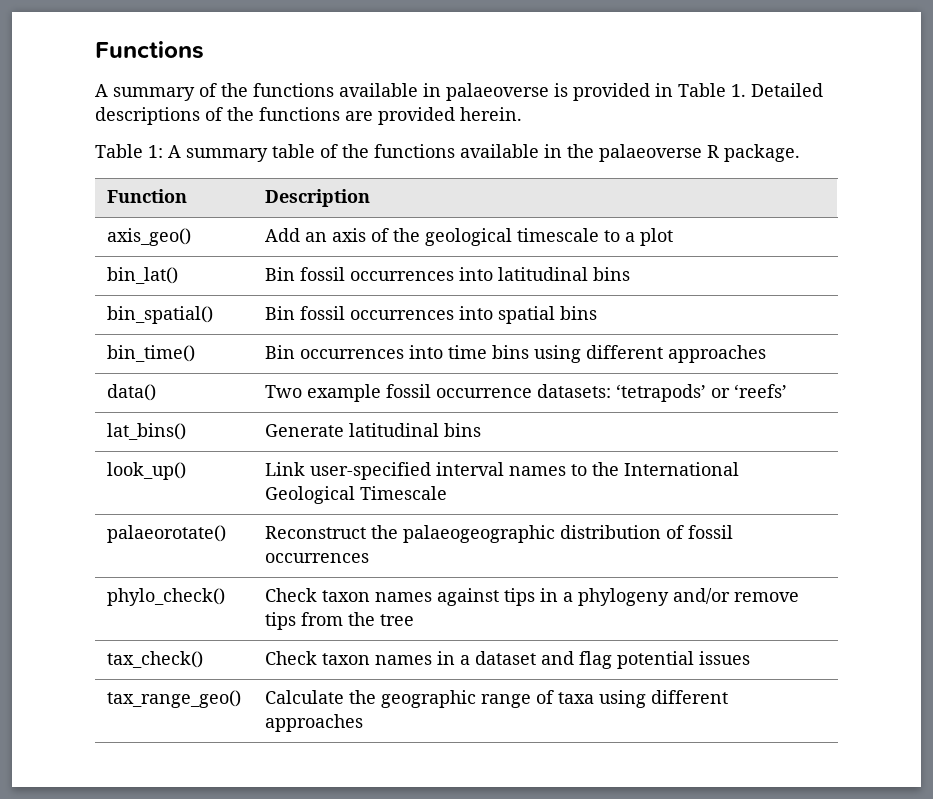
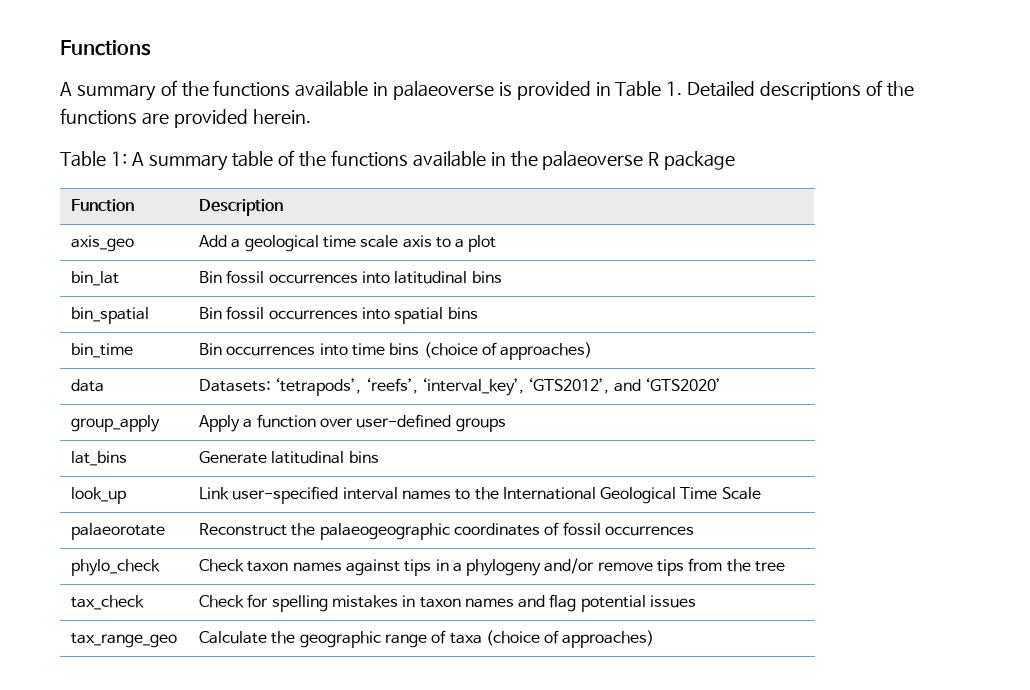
- Table 1: A summary table of the functions available in the palaeoverse R package.
+ Table 1: A summary table of the functions available in the palaeoverse R package
- axis_geo() | Add an axis of the geological timescale to a plot
+ axis_geo | Add a geological time scale axis to a plot
- bin_lat() | Bin fossil occurrences into latitudinal bins
+ bin_lat | Bin fossil occurrences into latitudinal bins
- bin_spatial() | Bin fossil occurrences into spatial bins
+ bin_spatial | Bin fossil occurrences into spatial bins
- bin_time() | Bin occurrences into time bins using different approaches
- data() | Two example fossil occurrence datasets: ‘tetrapods’ or ‘reefs’
- lat_bins() | Generate latitudinal bins
+ bin_time | Bin occurrences into time bins (choice of approaches)
+ data | Datasets: ‘tetrapods’, ‘reefs’, ‘interval_key’, ‘GTS2012’, and ‘GTS2020’
+ group_apply | Apply a function over user-defined groups
+ lat_bins | Generate latitudinal bins
- look_up() | Link user-specified interval names to the International Geological Timescale
- palaeorotate() | Reconstruct the palaeogeographic distribution of fossil occurrences
+ look_up | Link user-specified interval names to the International Geological Time Scale
+ palaeorotate | Reconstruct the palaeogeographic coordinates of fossil occurrences
- phylo_check() | Check taxon names against tips in a phylogeny and/or remove tips from the tree
+ phylo_check | Check taxon names against tips in a phylogeny and/or remove tips from the tree
- tax_check() | Check taxon names in a dataset and flag potential issues
+ tax_check | Check for spelling mistakes in taxon names and flag potential issues
- tax_range_geo() | Calculate the geographic range of taxa using different approaches
+ tax_range_geo | Calculate the geographic range of taxa (choice of approaches)

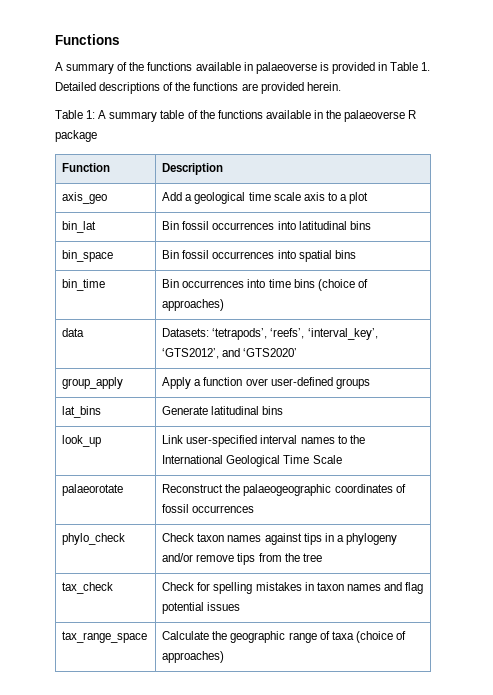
- bin_spatial | Bin fossil occurrences into spatial bins
+ bin_space | Bin fossil occurrences into spatial bins
- tax_range_geo | Calculate the geographic range of taxa (choice of approaches)
+ tax_range_space | Calculate the geographic range of taxa (choice of approaches)

